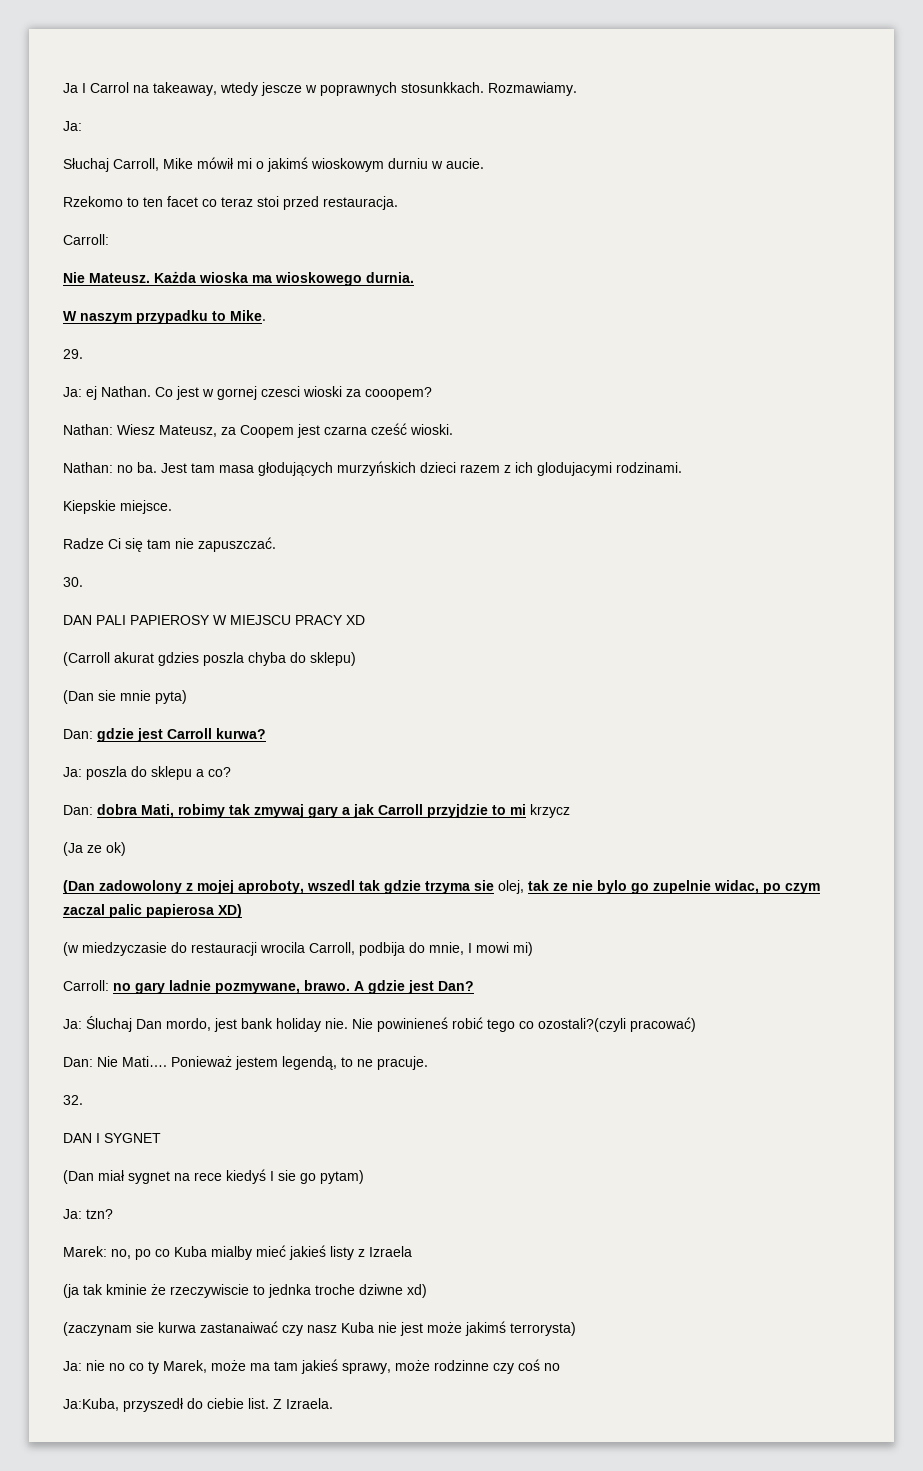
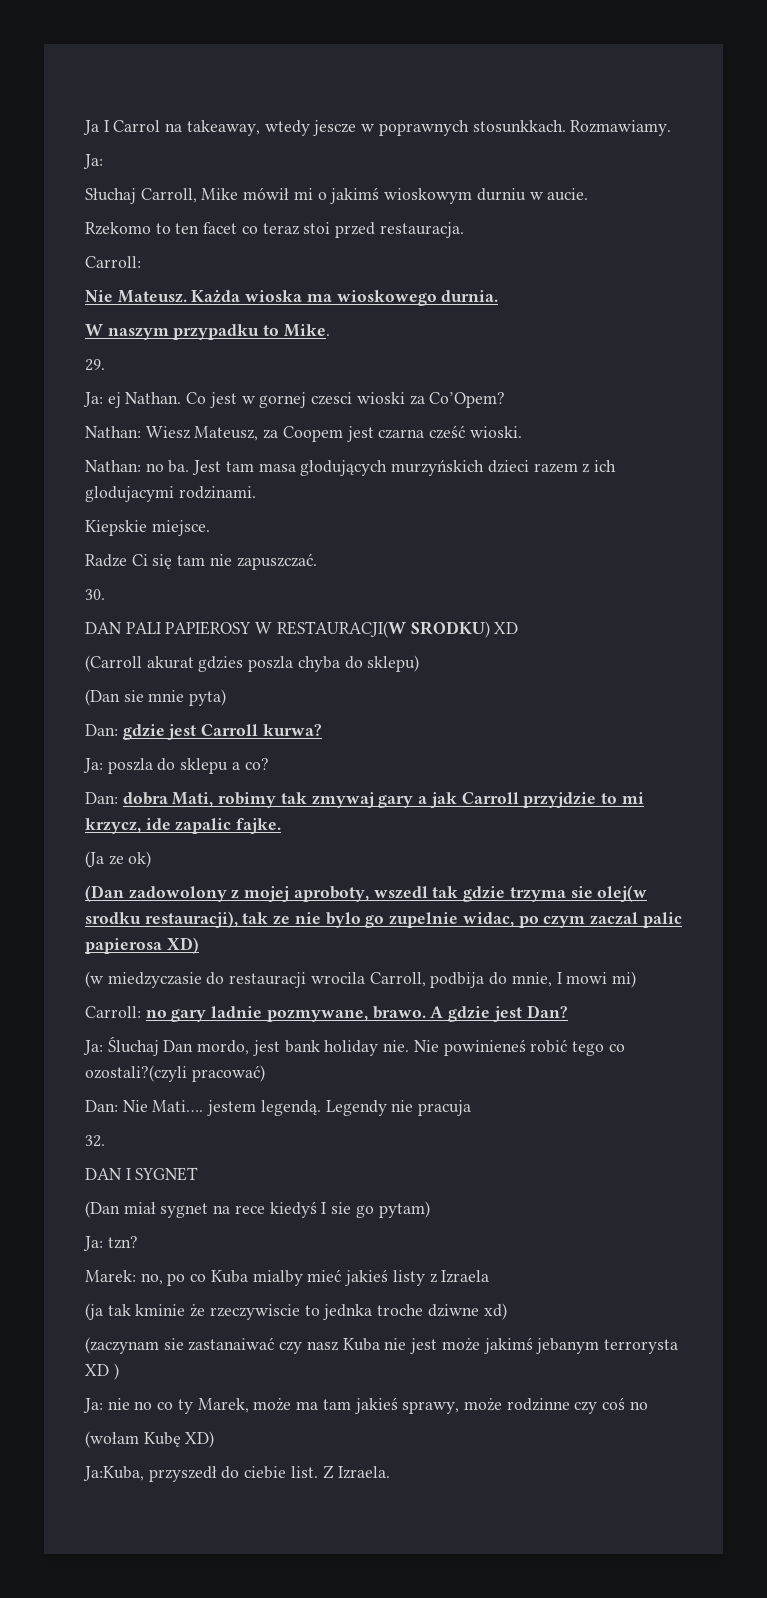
- Co jest w gornej czesci wioski za cooopem?
+ Co jest w gornej czesci wioski za Co’Opem?
- DAN PALI PAPIEROSY W MIEJSCU PRACY XD
+ DAN PALI PAPIEROSY W RESTAURACJI(W SRODKU) XD
- Dan: dobra Mati, robimy tak zmywaj gary a jak Carroll przyjdzie to mi krzycz
+ Dan: dobra Mati, robimy tak zmywaj gary a jak Carroll przyjdzie to mi krzycz, ide zapalic fajke.
- (Dan zadowolony z mojej aproboty, wszedl tak gdzie trzyma sie olej, tak ze nie bylo go zupelnie widac, po czym zaczal palic papierosa XD)
+ (Dan zadowolony z mojej aproboty, wszedl tak gdzie trzyma sie olej(w srodku restauracji), tak ze nie bylo go zupelnie widac, po czym zaczal palic papierosa XD)
- Dan: Nie Mati…. Ponieważ jestem legendą, to ne pracuje.
+ Dan: Nie Mati…. jestem legendą. Legendy nie pracuja
- (zaczynam sie kurwa zastanaiwać czy nasz Kuba nie jest może jakimś terrorysta)
+ (zaczynam sie zastanaiwać czy nasz Kuba nie jest może jakimś jebanym terrorysta XD )
+ (wołam Kubę XD)

